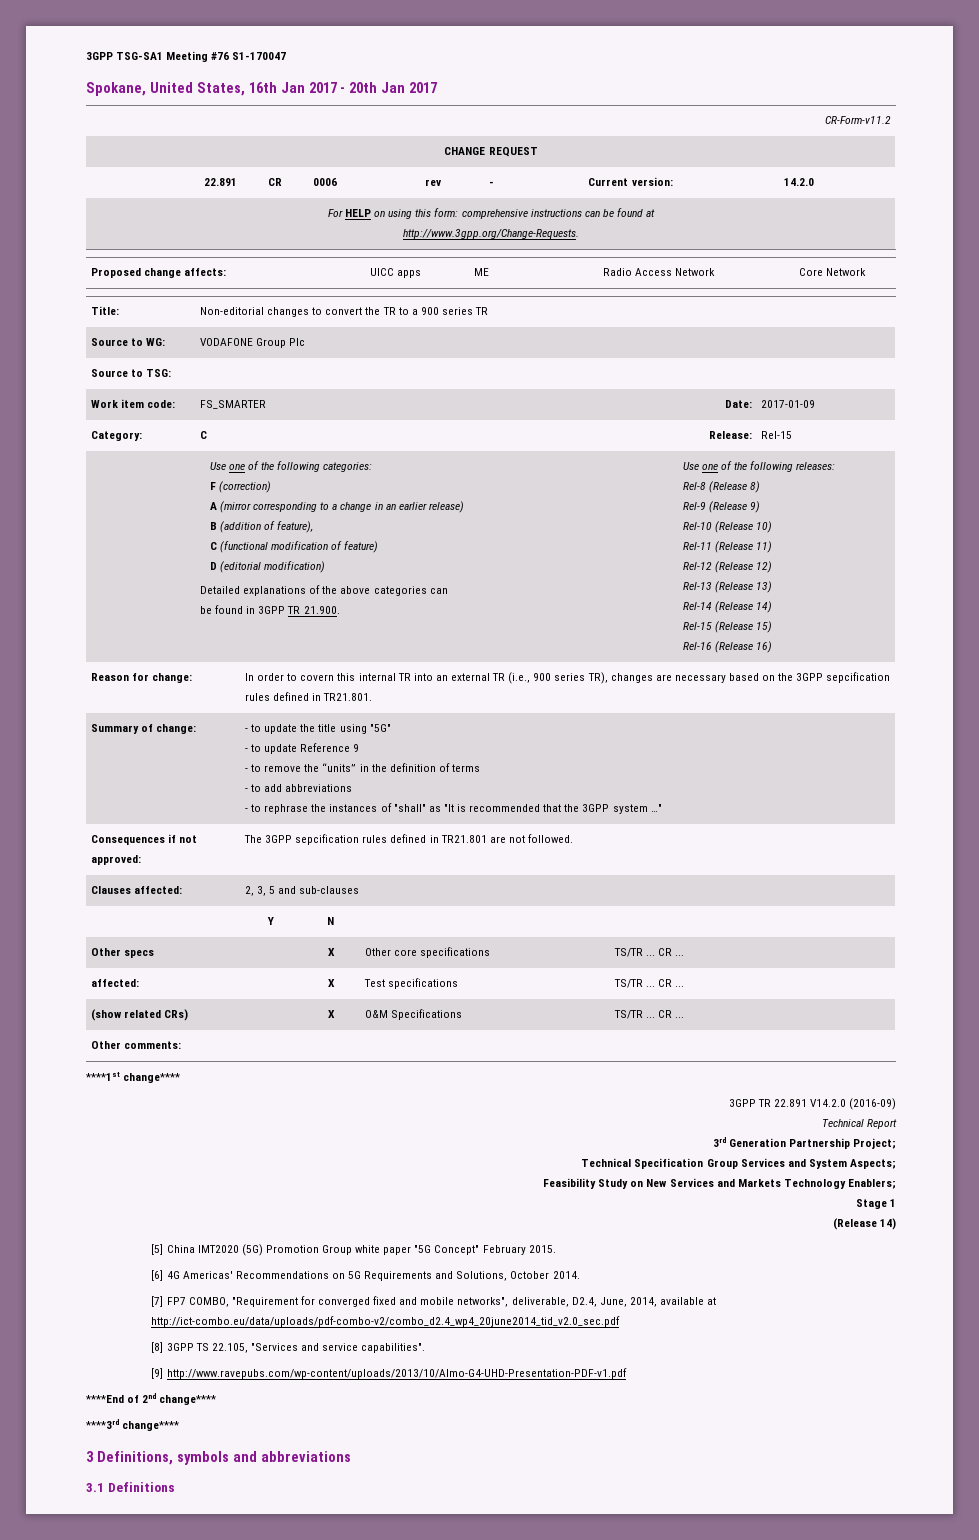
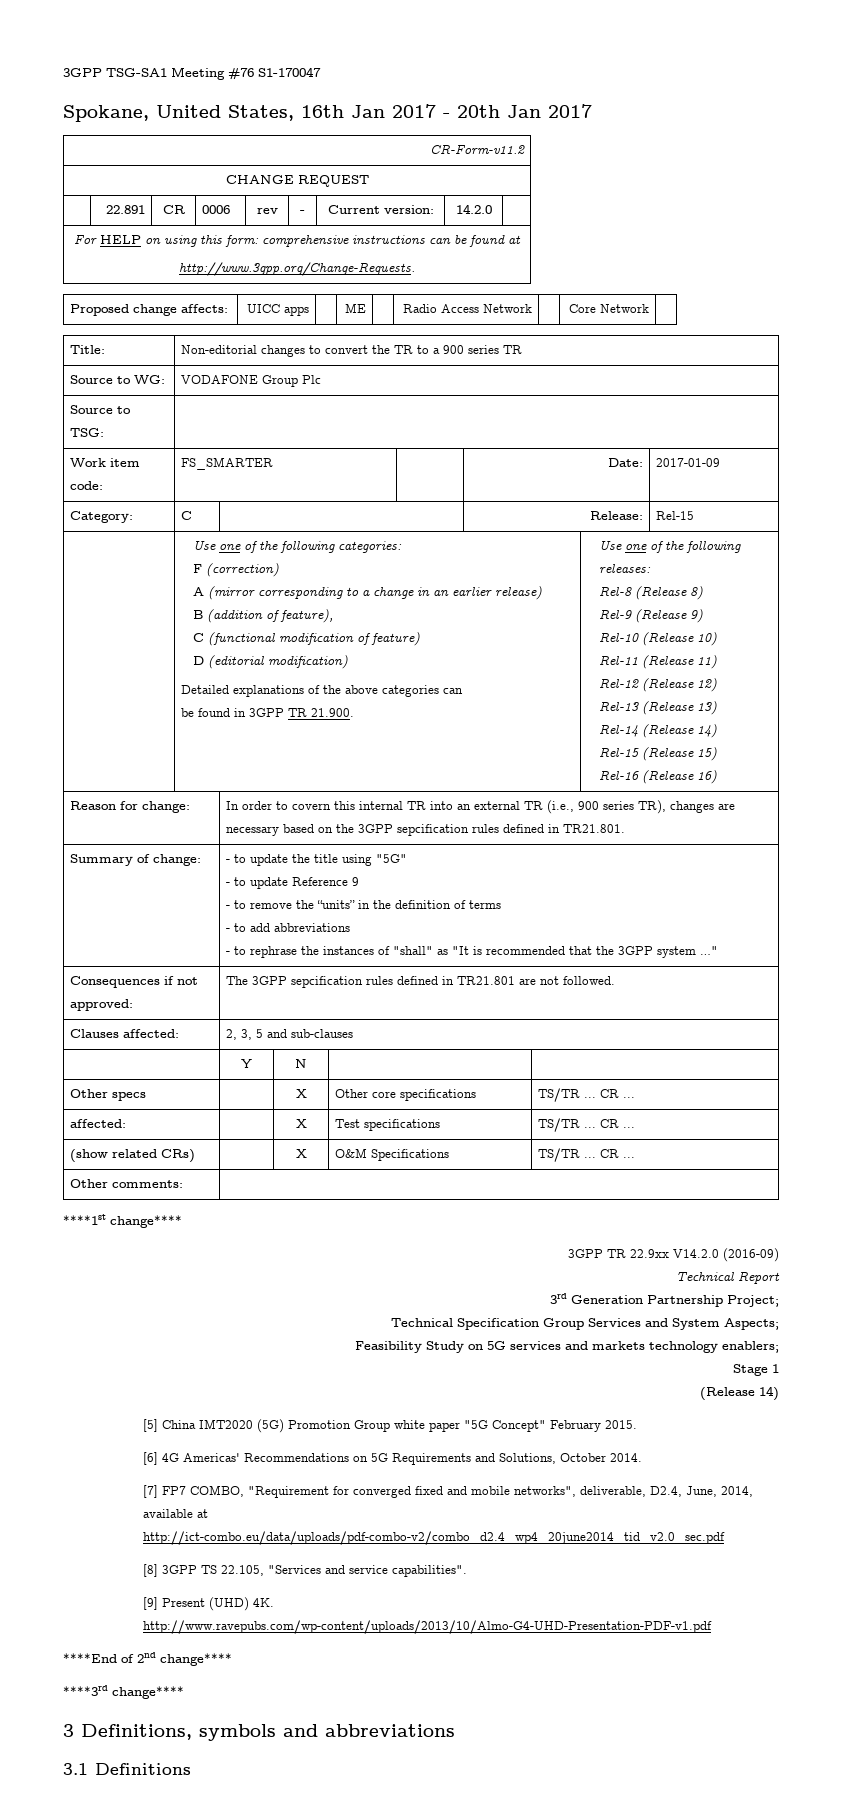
- 3GPP TR 22.891 V14.2.0 (2016-09)
+ 3GPP TR 22.9xx V14.2.0 (2016-09)
- Feasibility Study on New Services and Markets Technology Enablers;
+ Feasibility Study on 5G services and markets technology enablers;
- [9] http://www.ravepubs.com/wp-content/uploads/2013/10/Almo-G4-UHD-Presentation-PDF-v1.pdf
+ [9] Present (UHD) 4K. http://www.ravepubs.com/wp-content/uploads/2013/10/Almo-G4-UHD-Presentation-PDF-v1.pdf

